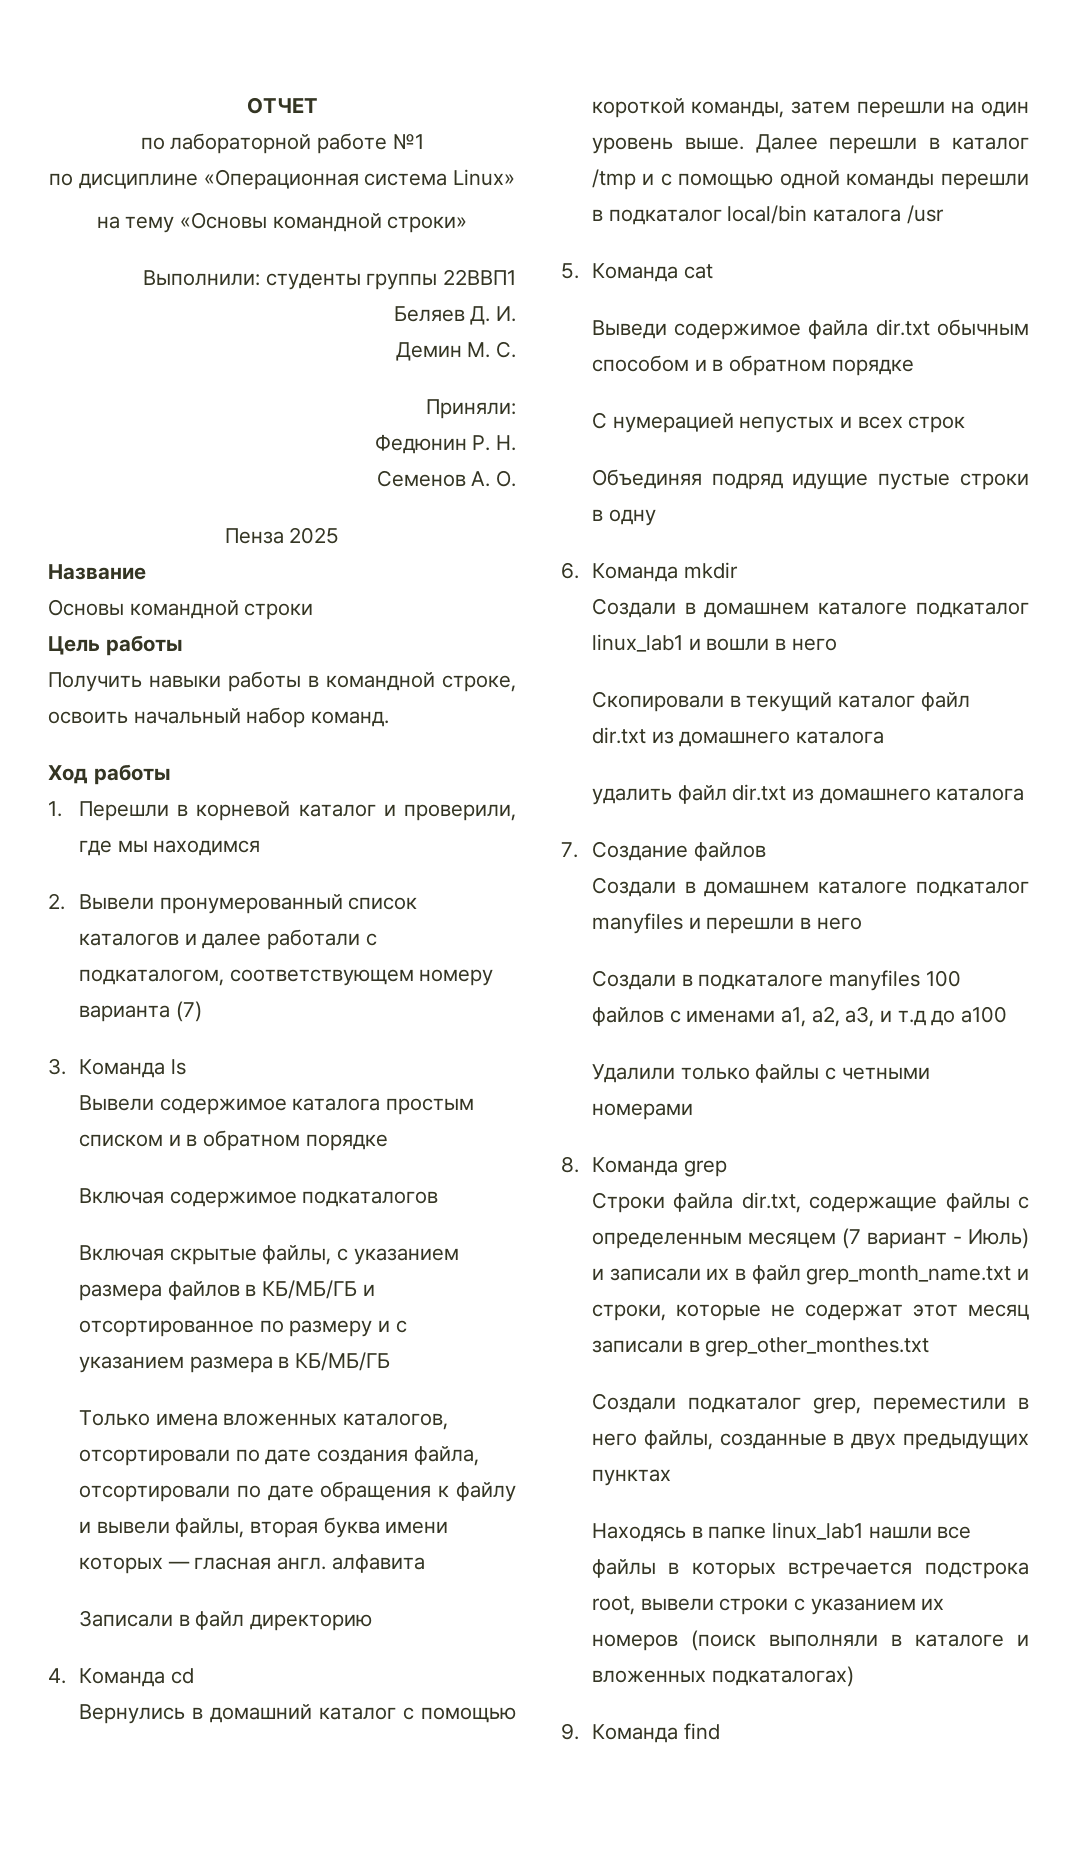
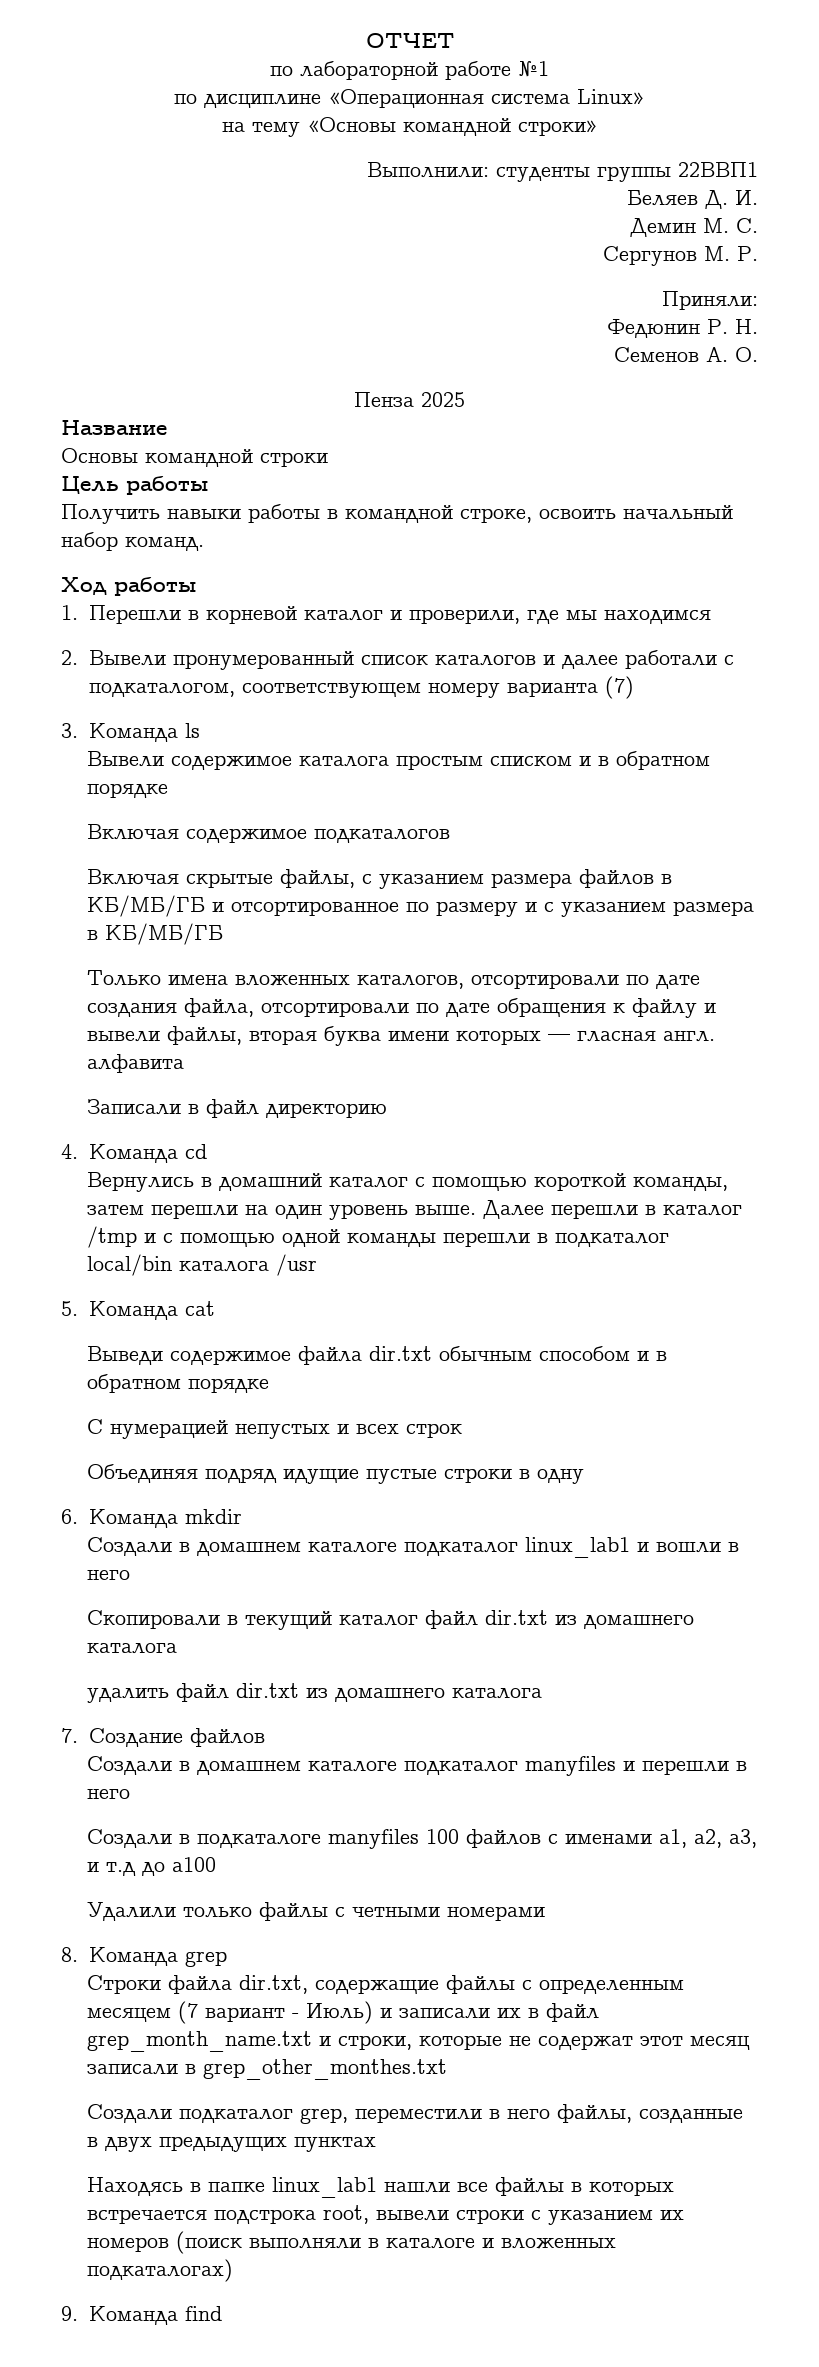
+ Сергунов М. Р.

